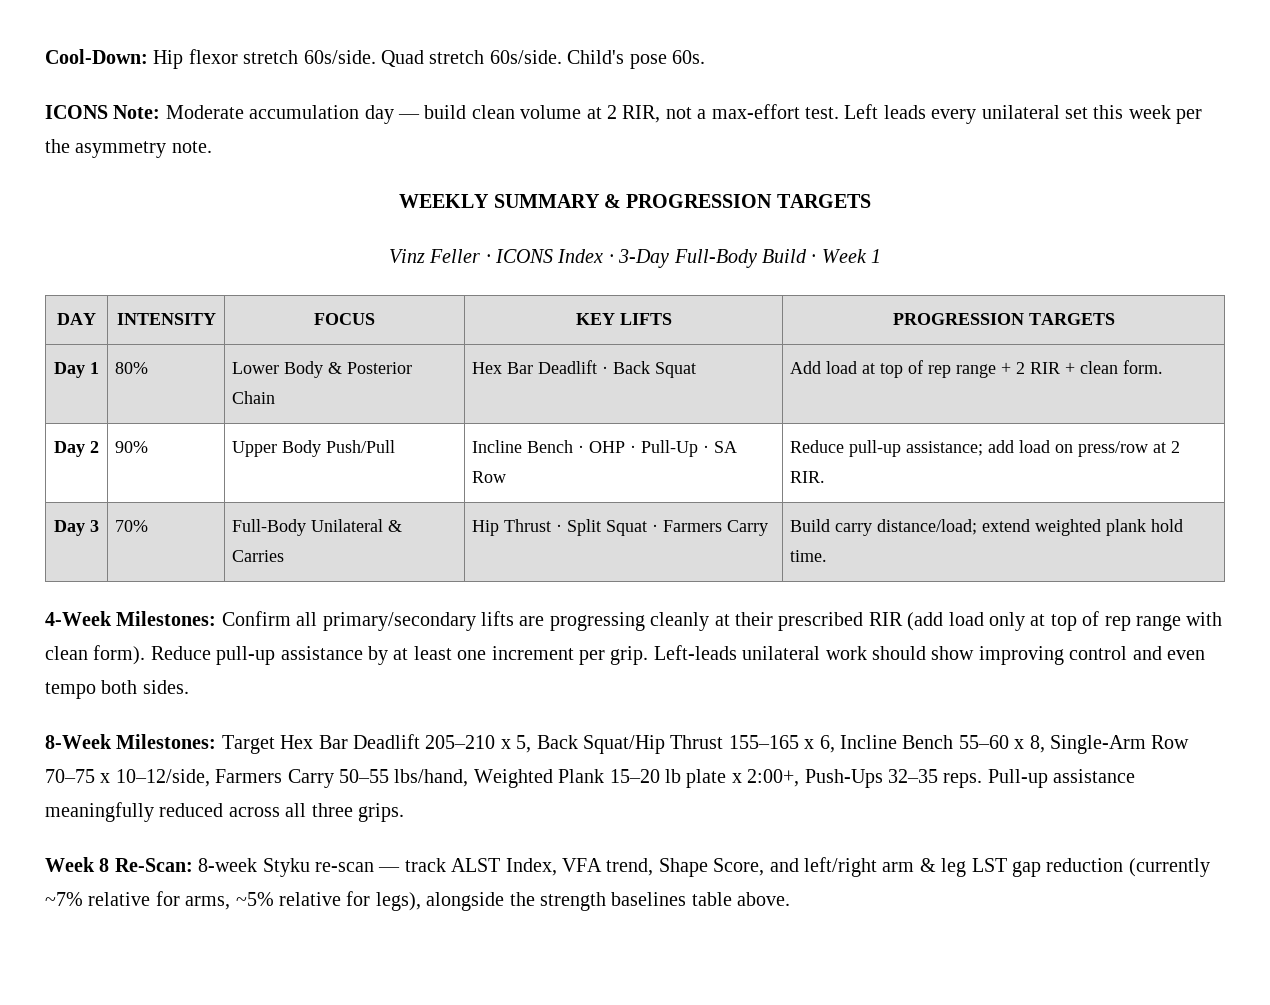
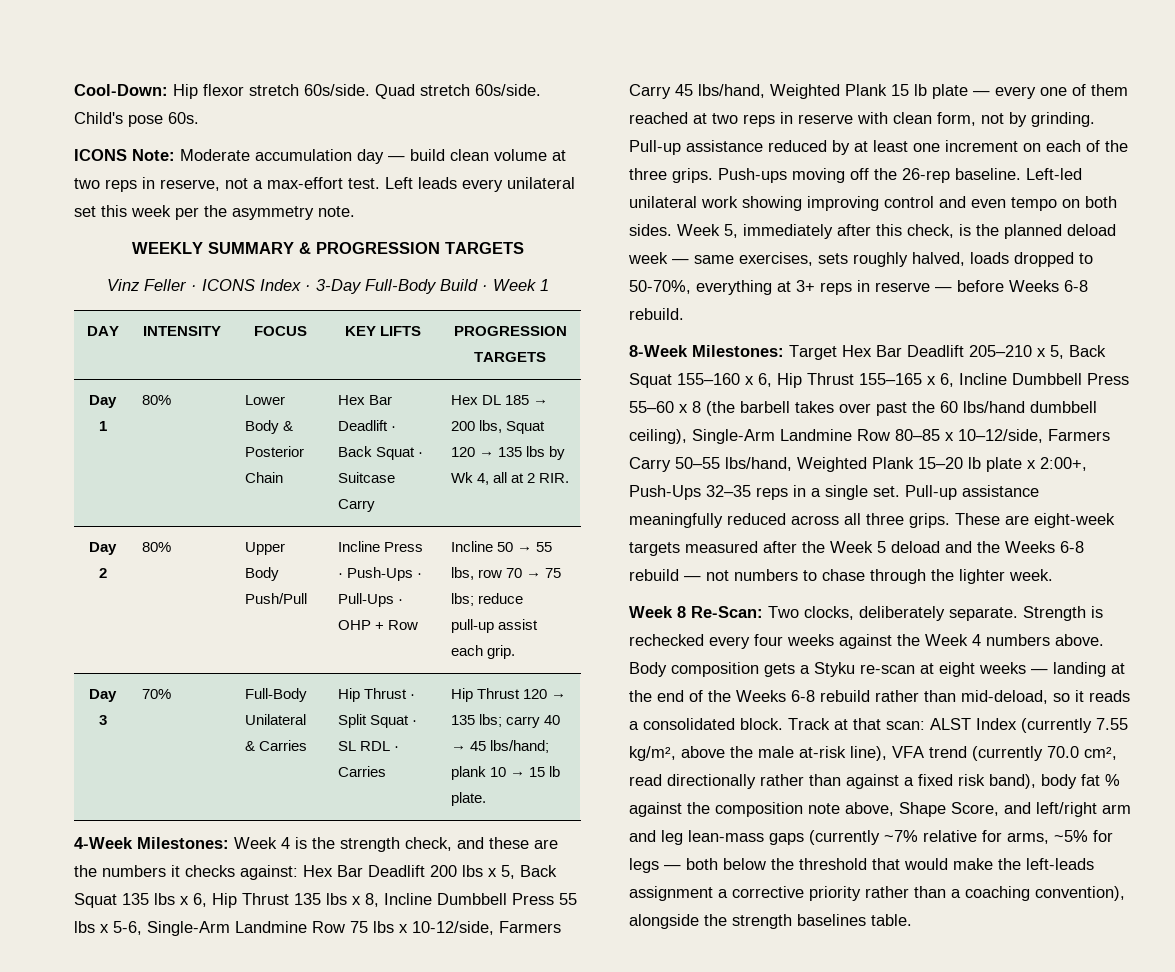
- ICONS Note: Moderate accumulation day — build clean volume at 2 RIR, not a max-effort test.
+ ICONS Note: Moderate accumulation day — build clean volume at two reps in reserve, not a max-effort test.
- Day 1 | 80% | Lower Body & Posterior Chain | Hex Bar Deadlift · Back Squat | Add load at top of rep range + 2 RIR + clean form.
+ Day 1 | 80% | Lower Body & Posterior Chain | Hex Bar Deadlift · Back Squat · Suitcase Carry | Hex DL 185 → 200 lbs, Squat 120 → 135 lbs by Wk 4, all at 2 RIR.
- Day 2 | 90% | Upper Body Push/Pull | Incline Bench · OHP · Pull-Up · SA Row | Reduce pull-up assistance; add load on press/row at 2 RIR.
+ Day 2 | 80% | Upper Body Push/Pull | Incline Press · Push-Ups · Pull-Ups · OHP + Row | Incline 50 → 55 lbs, row 70 → 75 lbs; reduce pull-up assist each grip.
- Day 3 | 70% | Full-Body Unilateral & Carries | Hip Thrust · Split Squat · Farmers Carry | Build carry distance/load; extend weighted plank hold time.
- 4-Week Milestones: Confirm all primary/secondary lifts are progressing cleanly at their prescribed RIR (add load only at top of rep range with clean form). Reduce pull-up assistance by at least one increment per grip. Left-leads unilateral work should show improving control and even tempo both sides.
+ Day 3 | 70% | Full-Body Unilateral & Carries | Hip Thrust · Split Squat · SL RDL · Carries | Hip Thrust 120 → 135 lbs; carry 40 → 45 lbs/hand; plank 10 → 15 lb plate.
+ 4-Week Milestones: Week 4 is the strength check, and these are the numbers it checks against: Hex Bar Deadlift 200 lbs x 5, Back Squat 135 lbs x 6, Hip Thrust 135 lbs x 8, Incline Dumbbell Press 55 lbs x 5-6, Single-Arm Landmine Row 75 lbs x 10-12/side, Farmers Carry 45 lbs/hand, Weighted Plank 15 lb plate — every one of them reached at two reps in reserve with clean form, not by grinding. Pull-up assistance reduced by at least one increment on each of the three grips. Push-ups moving off the 26-rep baseline. Left-led unilateral work showing improving control and even tempo on both sides. Week 5, immediately after this check, is the planned deload week — same exercises, sets roughly halved, loads dropped to 50-70%, everything at 3+ reps in reserve — before Weeks 6-8 rebuild.
- 8-Week Milestones: Target Hex Bar Deadlift 205–210 x 5, Back Squat/Hip Thrust 155–165 x 6, Incline Bench 55–60 x 8, Single-Arm Row 70–75 x 10–12/side, Farmers Carry 50–55 lbs/hand, Weighted Plank 15–20 lb plate x 2:00+, Push-Ups 32–35 reps.
+ 8-Week Milestones: Target Hex Bar Deadlift 205–210 x 5, Back Squat 155–160 x 6, Hip Thrust 155–165 x 6, Incline Dumbbell Press 55–60 x 8 (the barbell takes over past the 60 lbs/hand dumbbell ceiling), Single-Arm Landmine Row 80–85 x 10–12/side, Farmers Carry 50–55 lbs/hand, Weighted Plank 15–20 lb plate x 2:00+, Push-Ups 32–35 reps in a single set.
- Pull-up assistance meaningfully reduced across all three grips.
- Week 8 Re-Scan: 8-week Styku re-scan — track ALST Index, VFA trend, Shape Score, and left/right arm & leg LST gap reduction (currently ~7% relative for arms, ~5% relative for legs), alongside the strength baselines table above.
+ Pull-up assistance meaningfully reduced across all three grips. These are eight-week targets measured after the Week 5 deload and the Weeks 6-8 rebuild — not numbers to chase through the lighter week.
+ Week 8 Re-Scan: Two clocks, deliberately separate. Strength is rechecked every four weeks against the Week 4 numbers above. Body composition gets a Styku re-scan at eight weeks — landing at the end of the Weeks 6-8 rebuild rather than mid-deload, so it reads a consolidated block. Track at that scan: ALST Index (currently 7.55 kg/m², above the male at-risk line), VFA trend (currently 70.0 cm², read directionally rather than against a fixed risk band), body fat % against the composition note above, Shape Score, and left/right arm and leg lean-mass gaps (currently ~7% relative for arms, ~5% for legs — both below the threshold that would make the left-leads assignment a corrective priority rather than a coaching convention), alongside the strength baselines table.

